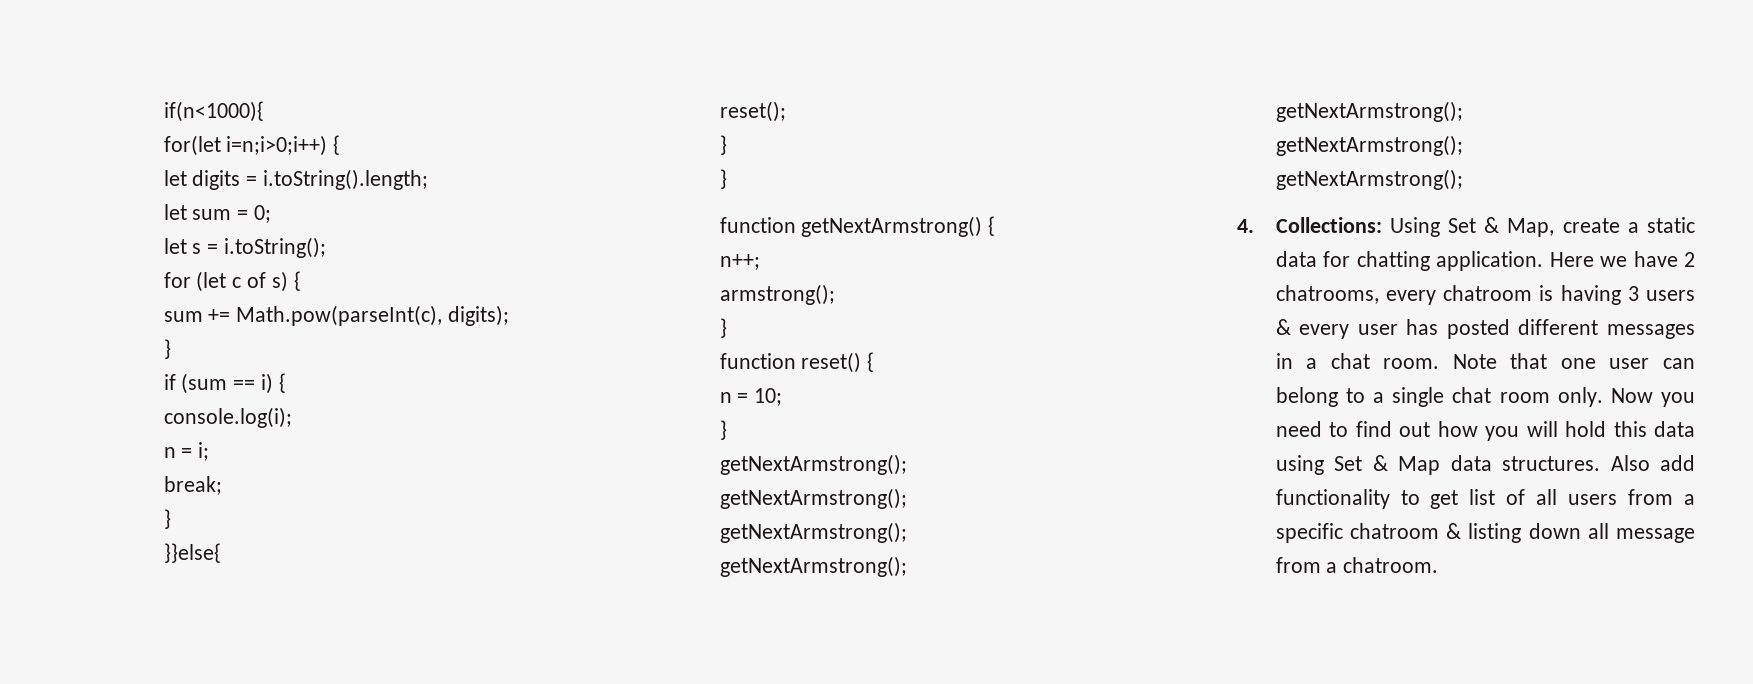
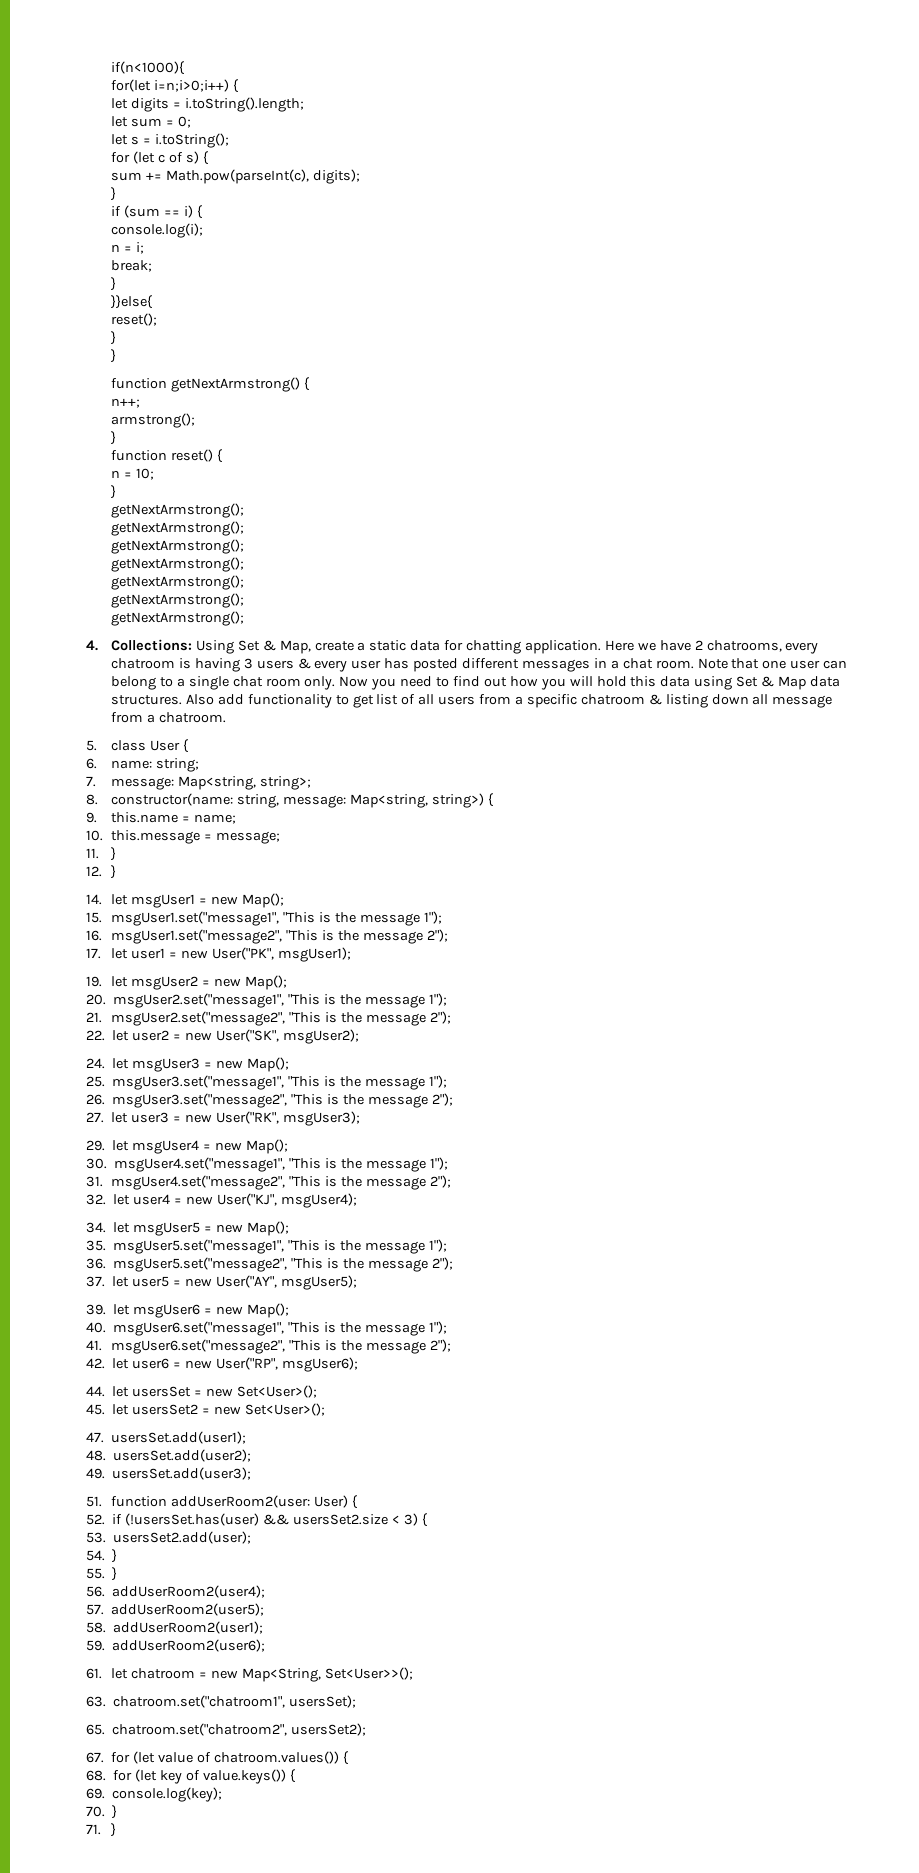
+ 5. class User {
+ 6. name: string;
+ 7. message: Map<string, string>;
+ 8. constructor(name: string, message: Map<string, string>) {
+ 9. this.name = name;
+ 10. this.message = message;
+ 11. }
+ 12. }
+ 14. let msgUser1 = new Map();
+ 15. msgUser1.set("message1", "This is the message 1");
+ 16. msgUser1.set("message2", "This is the message 2");
+ 17. let user1 = new User("PK", msgUser1);
+ 19. let msgUser2 = new Map();
+ 20. msgUser2.set("message1", "This is the message 1");
+ 21. msgUser2.set("message2", "This is the message 2");
+ 22. let user2 = new User("SK", msgUser2);
+ 24. let msgUser3 = new Map();
+ 25. msgUser3.set("message1", "This is the message 1");
+ 26. msgUser3.set("message2", "This is the message 2");
+ 27. let user3 = new User("RK", msgUser3);
+ 29. let msgUser4 = new Map();
+ 30. msgUser4.set("message1", "This is the message 1");
+ 31. msgUser4.set("message2", "This is the message 2");
+ 32. let user4 = new User("KJ", msgUser4);
+ 34. let msgUser5 = new Map();
+ 35. msgUser5.set("message1", "This is the message 1");
+ 36. msgUser5.set("message2", "This is the message 2");
+ 37. let user5 = new User("AY", msgUser5);
+ 39. let msgUser6 = new Map();
+ 40. msgUser6.set("message1", "This is the message 1");
+ 41. msgUser6.set("message2", "This is the message 2");
+ 42. let user6 = new User("RP", msgUser6);
+ 44. let usersSet = new Set<User>();
+ 45. let usersSet2 = new Set<User>();
+ 47. usersSet.add(user1);
+ 48. usersSet.add(user2);
+ 49. usersSet.add(user3);
+ 51. function addUserRoom2(user: User) {
+ 52. if (!usersSet.has(user) && usersSet2.size < 3) {
+ 53. usersSet2.add(user);
+ 54. }
+ 55. }
+ 56. addUserRoom2(user4);
+ 57. addUserRoom2(user5);
+ 58. addUserRoom2(user1);
+ 59. addUserRoom2(user6);
+ 61. let chatroom = new Map<String, Set<User>>();
+ 63. chatroom.set("chatroom1", usersSet);
+ 65. chatroom.set("chatroom2", usersSet2);
+ 67. for (let value of chatroom.values()) {
+ 68. for (let key of value.keys()) {
+ 69. console.log(key);
+ 70. }
+ 71. }

